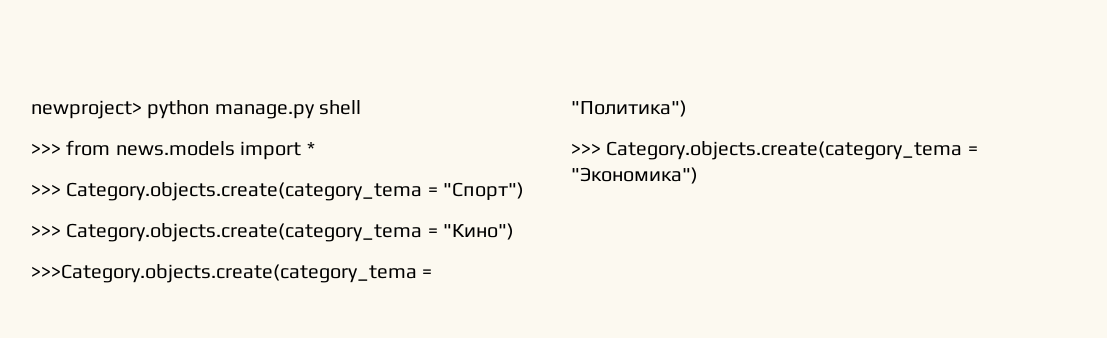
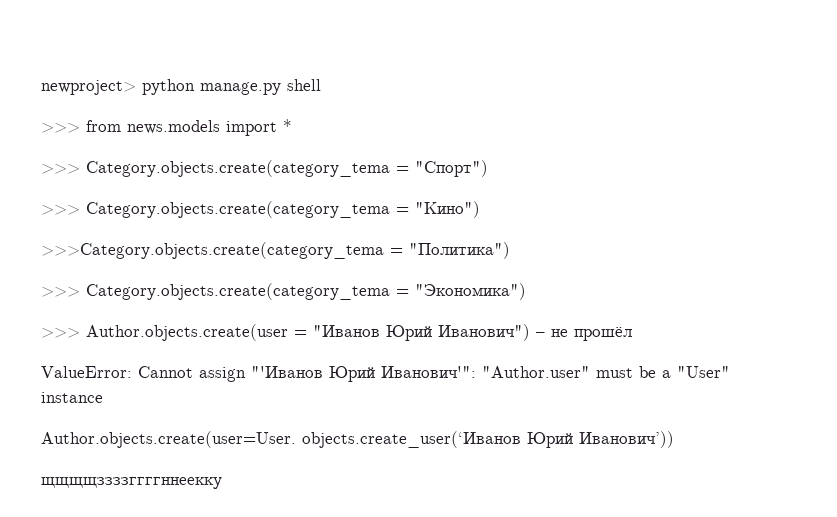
+ >>> Author.objects.create(user = "Иванов Юрий Иванович") – не прошёл
+ ValueError: Cannot assign "'Иванов Юрий Иванович'": "Author.user" must be a "User" instance
+ Author.objects.create(user=User. objects.create_user(‘Иванов Юрий Иванович’))
+ щщщщззззггггннеекку

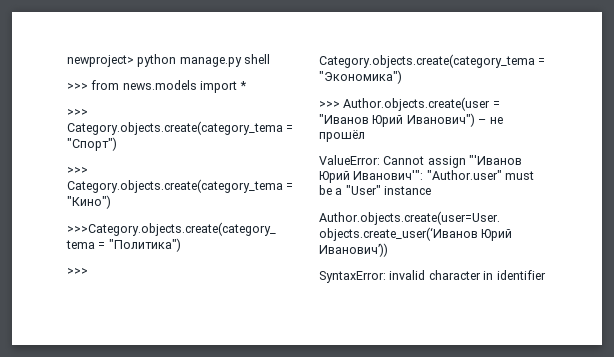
- щщщщззззггггннеекку
+ SyntaxError: invalid character in identifier

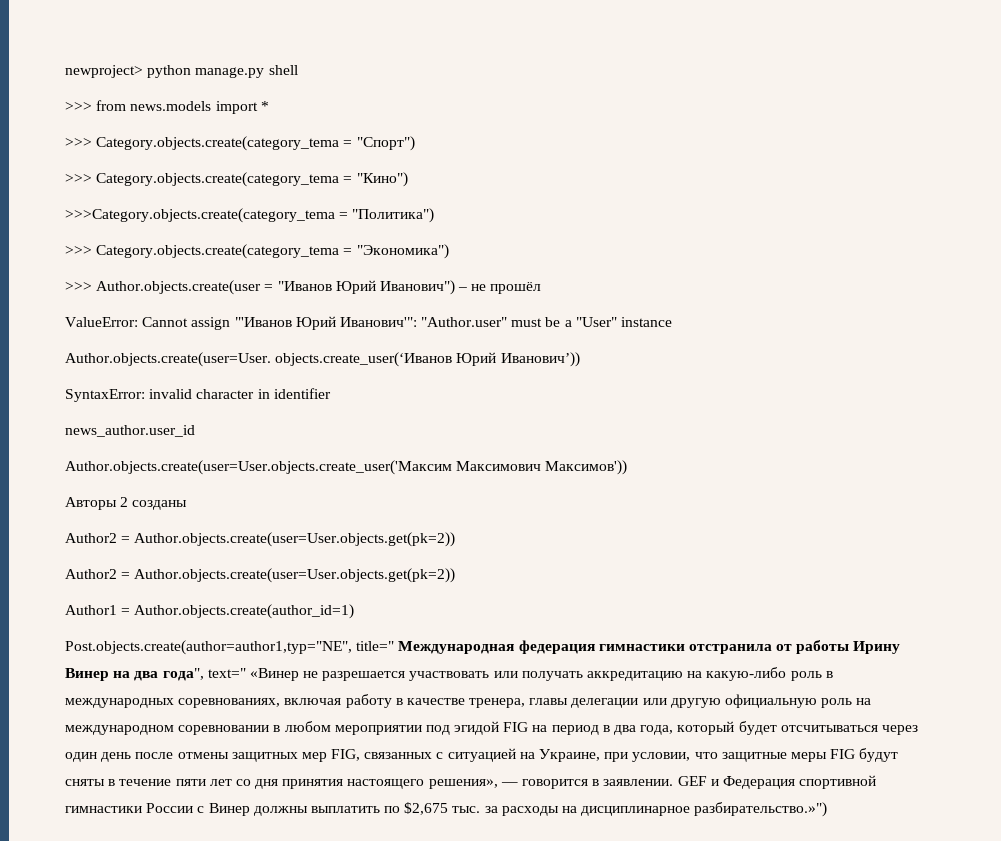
+ news_author.user_id
+ Author.objects.create(user=User.objects.create_user('Максим Максимович Максимов'))
+ Авторы 2 созданы
+ Author2 = Author.objects.create(user=User.objects.get(pk=2))
+ Author2 = Author.objects.create(user=User.objects.get(pk=2))
+ Author1 = Author.objects.create(author_id=1)
+ Post.objects.create(author=author1,typ="NE", title=" Международная федерация гимнастики отстранила от работы Ирину Винер на два года", text=" «Винер не разрешается участвовать или получать аккредитацию на какую-либо роль в международных соревнованиях, включая работу в качестве тренера, главы делегации или другую официальную роль на международном соревновании в любом мероприятии под эгидой FIG на период в два года, который будет отсчитываться через один день после отмены защитных мер FIG, связанных с ситуацией на Украине, при условии, что защитные меры FIG будут сняты в течение пяти лет со дня принятия настоящего решения», — говорится в заявлении. GEF и Федерация спортивной гимнастики России с Винер должны выплатить по $2,675 тыс. за расходы на дисциплинарное разбирательство.»")

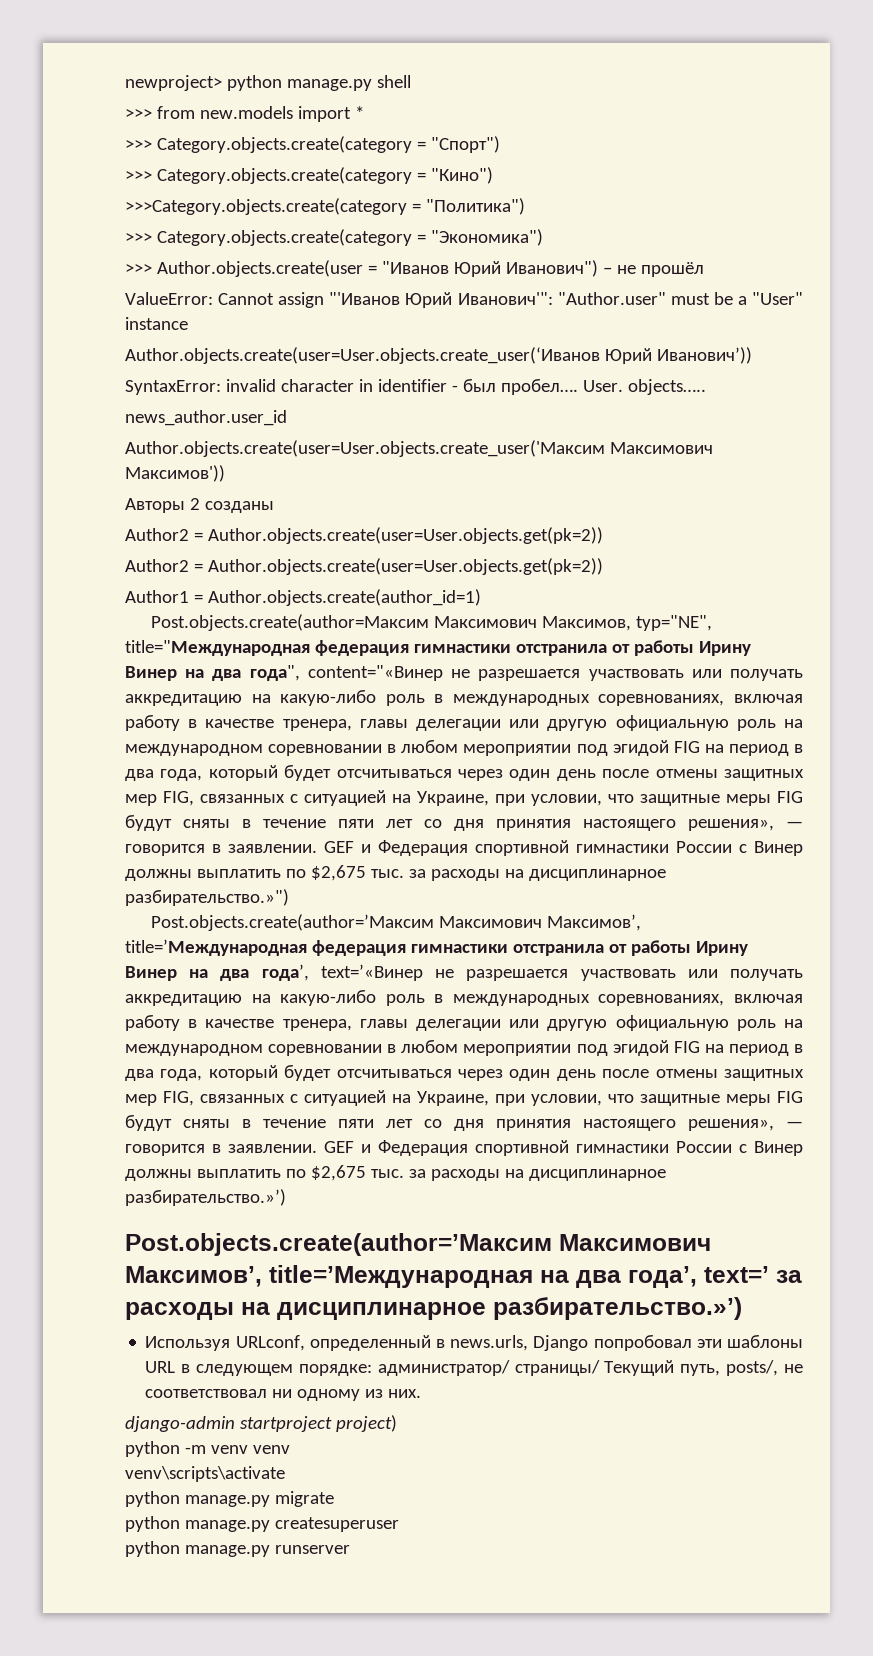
- >>> from news.models import *
+ >>> from new.models import *
- >>> Category.objects.create(category_tema = "Спорт")
+ >>> Category.objects.create(category = "Спорт")
- >>> Category.objects.create(category_tema = "Кино")
+ >>> Category.objects.create(category = "Кино")
- >>>Category.objects.create(category_tema = "Политика")
+ >>>Category.objects.create(category = "Политика")
- >>> Category.objects.create(category_tema = "Экономика")
+ >>> Category.objects.create(category = "Экономика")
- Author.objects.create(user=User. objects.create_user(‘Иванов Юрий Иванович’))
+ Author.objects.create(user=User.objects.create_user(‘Иванов Юрий Иванович’))
- SyntaxError: invalid character in identifier
+ SyntaxError: invalid character in identifier - был пробел…. User. objects…..
- Post.objects.create(author=author1,typ="NE", title=" Международная федерация гимнастики отстранила от работы Ирину Винер на два года", text=" «Винер не разрешается участвовать или получать аккредитацию на какую-либо роль в международных соревнованиях, включая работу в качестве тренера, главы делегации или другую официальную роль на международном соревновании в любом мероприятии под эгидой FIG на период в два года, который будет отсчитываться через один день после отмены защитных мер FIG, связанных с ситуацией на Украине, при условии, что защитные меры FIG будут сняты в течение пяти лет со дня принятия настоящего решения», — говорится в заявлении.
+ Post.objects.create(author=Максим Максимович Максимов, typ="NE", title="Международная федерация гимнастики отстранила от работы Ирину Винер на два года", content="«Винер не разрешается участвовать или получать аккредитацию на какую-либо роль в международных соревнованиях, включая работу в качестве тренера, главы делегации или другую официальную роль на международном соревновании в любом мероприятии под эгидой FIG на период в два года, который будет отсчитываться через один день после отмены защитных мер FIG, связанных с ситуацией на Украине, при условии, что защитные меры FIG будут сняты в течение пяти лет со дня принятия настоящего решения», — говорится в заявлении.
+ Post.objects.create(author=’Максим Максимович Максимов’, title=’Международная федерация гимнастики отстранила от работы Ирину Винер на два года’, text=’«Винер не разрешается участвовать или получать аккредитацию на какую-либо роль в международных соревнованиях, включая работу в качестве тренера, главы делегации или другую официальную роль на международном соревновании в любом мероприятии под эгидой FIG на период в два года, который будет отсчитываться через один день после отмены защитных мер FIG, связанных с ситуацией на Украине, при условии, что защитные меры FIG будут сняты в течение пяти лет со дня принятия настоящего решения», — говорится в заявлении. GEF и Федерация спортивной гимнастики России с Винер должны выплатить по $2,675 тыс. за расходы на дисциплинарное разбирательство.»’)
+ Post.objects.create(author=’Максим Максимович Максимов’, title=’Международная на два года’, text=’ за расходы на дисциплинарное разбирательство.»’)
+ Используя URLconf, определенный в news.urls, Django попробовал эти шаблоны URL в следующем порядке: администратор/ страницы/ Текущий путь, posts/, не соответствовал ни одному из них.
+ django-admin startproject project)
+ python -m venv venv
+ venv\scripts\activate
+ python manage.py migrate
+ python manage.py createsuperuser
+ python manage.py runserver

